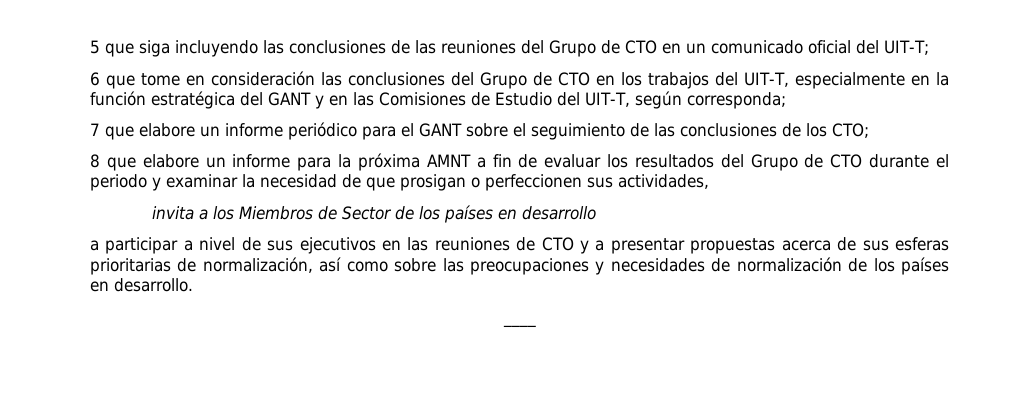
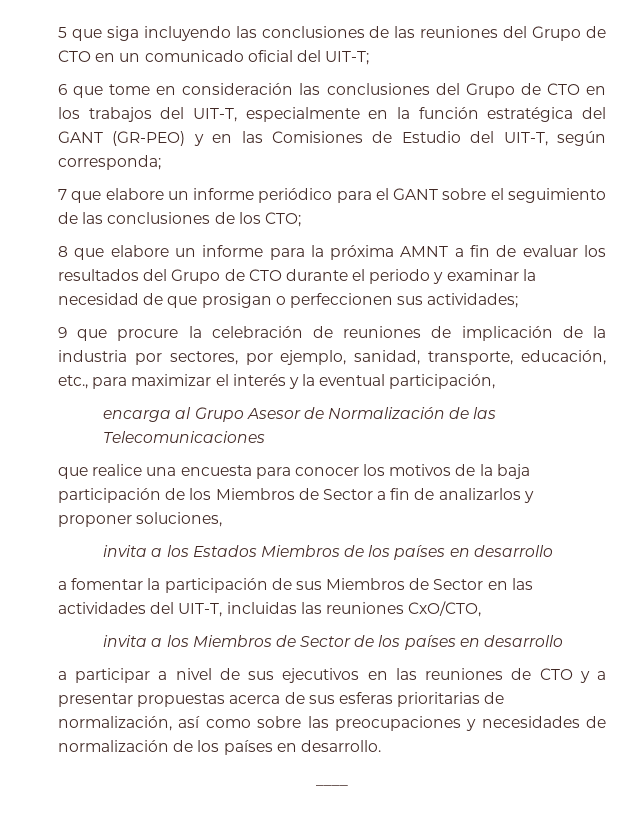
- 6 que tome en consideración las conclusiones del Grupo de CTO en los trabajos del UIT-T, especialmente en la función estratégica del GANT y en las Comisiones de Estudio del UIT-T, según corresponda;
+ 6 que tome en consideración las conclusiones del Grupo de CTO en los trabajos del UIT-T, especialmente en la función estratégica del GANT (GR-PEO) y en las Comisiones de Estudio del UIT-T, según corresponda;
- 8 que elabore un informe para la próxima AMNT a fin de evaluar los resultados del Grupo de CTO durante el periodo y examinar la necesidad de que prosigan o perfeccionen sus actividades,
+ 8 que elabore un informe para la próxima AMNT a fin de evaluar los resultados del Grupo de CTO durante el periodo y examinar la necesidad de que prosigan o perfeccionen sus actividades;
+ 9 que procure la celebración de reuniones de implicación de la industria por sectores, por ejemplo, sanidad, transporte, educación, etc., para maximizar el interés y la eventual participación,
+ encarga al Grupo Asesor de Normalización de las Telecomunicaciones
+ que realice una encuesta para conocer los motivos de la baja participación de los Miembros de Sector a fin de analizarlos y proponer soluciones,
+ invita a los Estados Miembros de los países en desarrollo
+ a fomentar la participación de sus Miembros de Sector en las actividades del UIT-T, incluidas las reuniones CxO/CTO,

